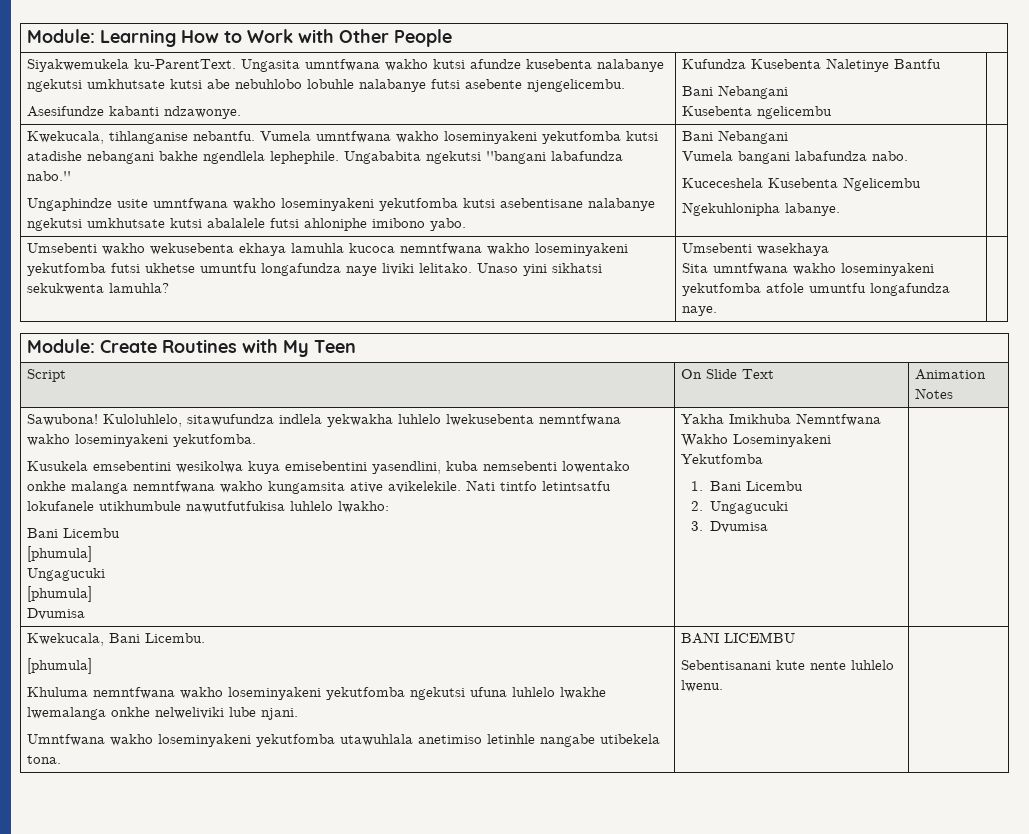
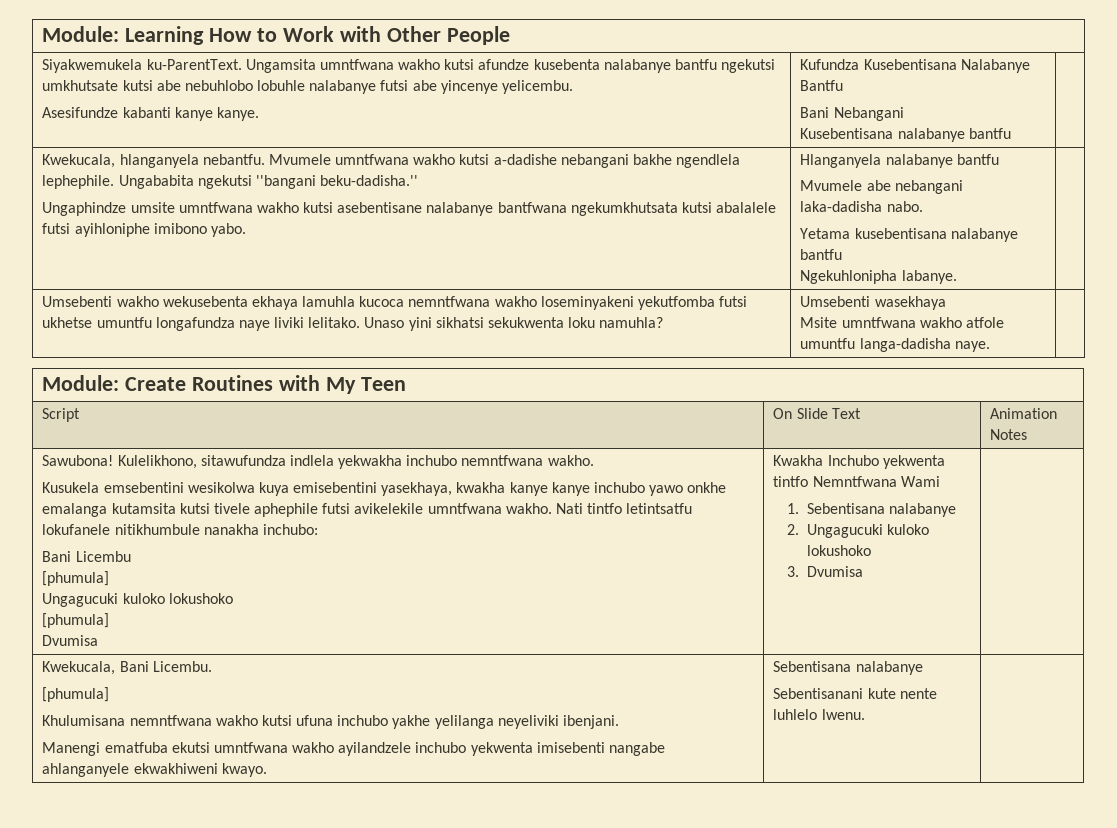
- Siyakwemukela ku-ParentText. Ungasita umntfwana wakho kutsi afundze kusebenta nalabanye ngekutsi umkhutsate kutsi abe nebuhlobo lobuhle nalabanye futsi asebente njengelicembu.
- Asesifundze kabanti ndzawonye. | Kufundza Kusebenta Naletinye Bantfu
+ Siyakwemukela ku-ParentText. Ungamsita umntfwana wakho kutsi afundze kusebenta nalabanye bantfu ngekutsi umkhutsate kutsi abe nebuhlobo lobuhle nalabanye futsi abe yincenye yelicembu.
+ Asesifundze kabanti kanye kanye. | Kufundza Kusebentisana Nalabanye Bantfu
  Bani Nebangani
- Kusebenta ngelicembu |
- Kwekucala, tihlanganise nebantfu. Vumela umntfwana wakho loseminyakeni yekutfomba kutsi atadishe nebangani bakhe ngendlela lephephile.
+ Kusebentisana nalabanye bantfu |
+ Kwekucala, hlanganyela nebantfu. Mvumele umntfwana wakho kutsi a-dadishe nebangani bakhe ngendlela lephephile.
- Ungababita ngekutsi ''bangani labafundza nabo.''
+ Ungababita ngekutsi ''bangani beku-dadisha.''
- Ungaphindze usite umntfwana wakho loseminyakeni yekutfomba kutsi asebentisane nalabanye ngekutsi umkhutsate kutsi abalalele futsi ahloniphe imibono yabo. | Bani Nebangani
- Vumela bangani labafundza nabo.
- Kuceceshela Kusebenta Ngelicembu
+ Ungaphindze umsite umntfwana wakho kutsi asebentisane nalabanye bantfwana ngekumkhutsata kutsi abalalele futsi ayihloniphe imibono yabo. | Hlanganyela nalabanye bantfu
+ Mvumele abe nebangani laka-dadisha nabo.
+ Yetama kusebentisana nalabanye bantfu
- Umsebenti wakho wekusebenta ekhaya lamuhla kucoca nemntfwana wakho loseminyakeni yekutfomba futsi ukhetse umuntfu longafundza naye liviki lelitako. Unaso yini sikhatsi sekukwenta lamuhla? | Umsebenti wasekhaya
- Sita umntfwana wakho loseminyakeni yekutfomba atfole umuntfu longafundza naye. |
+ Umsebenti wakho wekusebenta ekhaya lamuhla kucoca nemntfwana wakho loseminyakeni yekutfomba futsi ukhetse umuntfu longafundza naye liviki lelitako. Unaso yini sikhatsi sekukwenta loku namuhla? | Umsebenti wasekhaya
+ Msite umntfwana wakho atfole umuntfu langa-dadisha naye. |
- Kuloluhlelo, sitawufundza indlela yekwakha luhlelo lwekusebenta nemntfwana wakho loseminyakeni yekutfomba.
+ Kulelikhono, sitawufundza indlela yekwakha inchubo nemntfwana wakho.
- Kusukela emsebentini wesikolwa kuya emisebentini yasendlini, kuba nemsebenti lowentako onkhe malanga nemntfwana wakho kungamsita ative avikelekile. Nati tintfo letintsatfu lokufanele utikhumbule nawutfutfukisa luhlelo lwakho:
+ Kusukela emsebentini wesikolwa kuya emisebentini yasekhaya, kwakha kanye kanye inchubo yawo onkhe emalanga kutamsita kutsi tivele aphephile futsi avikelekile umntfwana wakho. Nati tintfo letintsatfu lokufanele nitikhumbule nanakha inchubo:
  Bani Licembu
  [phumula]
- Ungagucuki
+ Ungagucuki kuloko lokushoko
- Yakha Imikhuba Nemntfwana Wakho Loseminyakeni Yekutfomba
+ Kwakha Inchubo yekwenta tintfo Nemntfwana Wami
- 1. Bani Licembu
+ 1. Sebentisana nalabanye
- 2. Ungagucuki
+ 2. Ungagucuki kuloko lokushoko
  Kwekucala, Bani Licembu.
  [phumula]
- Khuluma nemntfwana wakho loseminyakeni yekutfomba ngekutsi ufuna luhlelo lwakhe lwemalanga onkhe nelweliviki lube njani.
- Umntfwana wakho loseminyakeni yekutfomba utawuhlala anetimiso letinhle nangabe utibekela tona. | BANI LICEMBU
+ Khulumisana nemntfwana wakho kutsi ufuna inchubo yakhe yelilanga neyeliviki ibenjani.
+ Manengi ematfuba ekutsi umntfwana wakho ayilandzele inchubo yekwenta imisebenti nangabe ahlanganyele ekwakhiweni kwayo. | Sebentisana nalabanye

